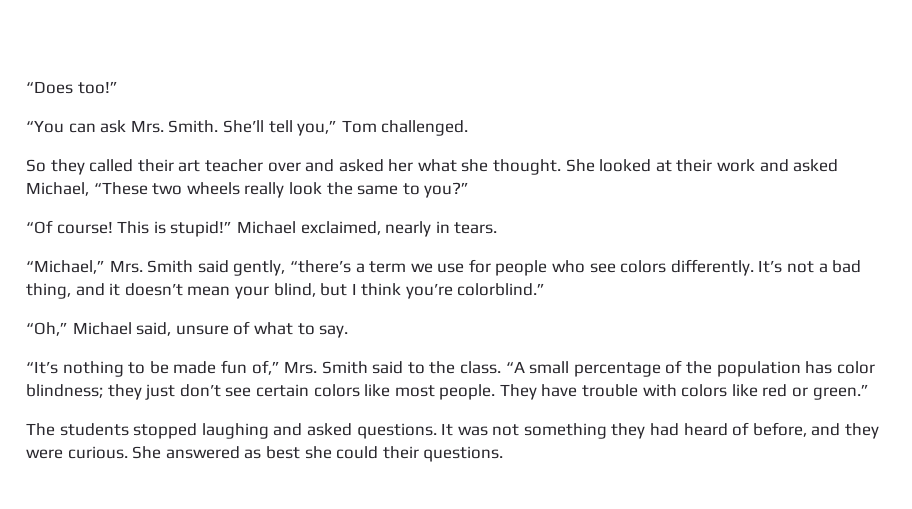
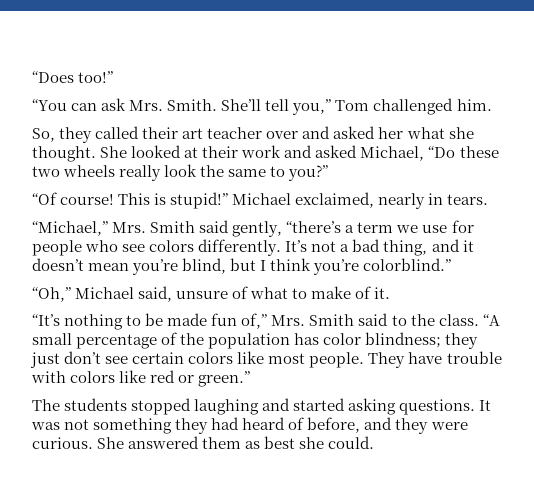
- She’ll tell you,” Tom challenged.
- So they called their art teacher over and asked her what she thought.
+ She’ll tell you,” Tom challenged him.
+ So, they called their art teacher over and asked her what she thought.
- She looked at their work and asked Michael, “These two wheels really look the same to you?”
+ She looked at their work and asked Michael, “Do these two wheels really look the same to you?”
- It’s not a bad thing, and it doesn’t mean your blind, but I think you’re colorblind.”
+ It’s not a bad thing, and it doesn’t mean you’re blind, but I think you’re colorblind.”
- “Oh,” Michael said, unsure of what to say.
+ “Oh,” Michael said, unsure of what to make of it.
- The students stopped laughing and asked questions.
+ The students stopped laughing and started asking questions.
- She answered as best she could their questions.
+ She answered them as best she could.

